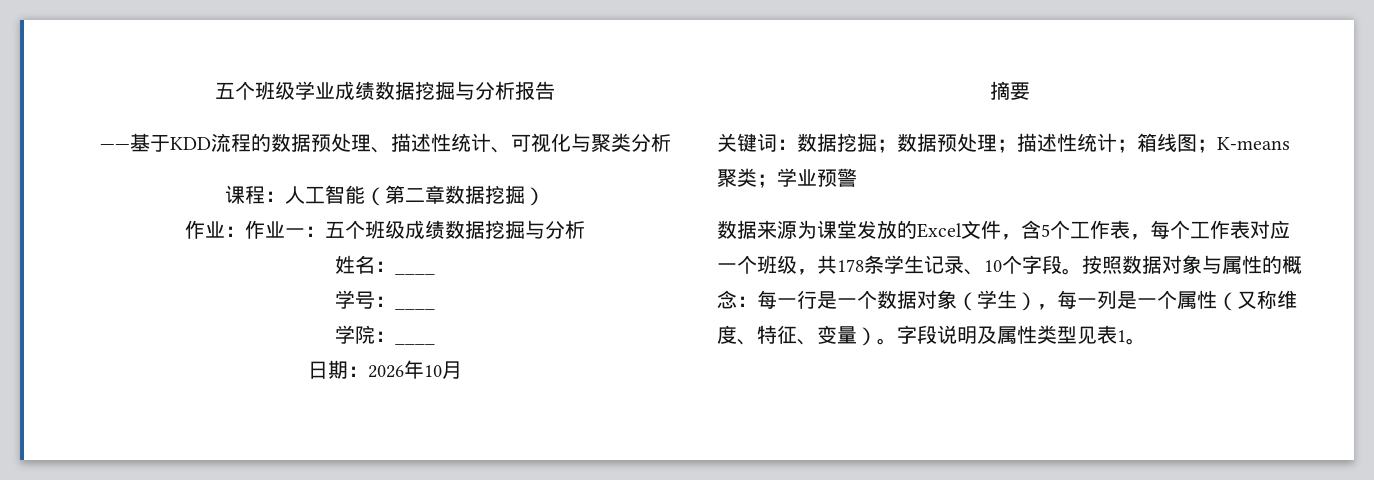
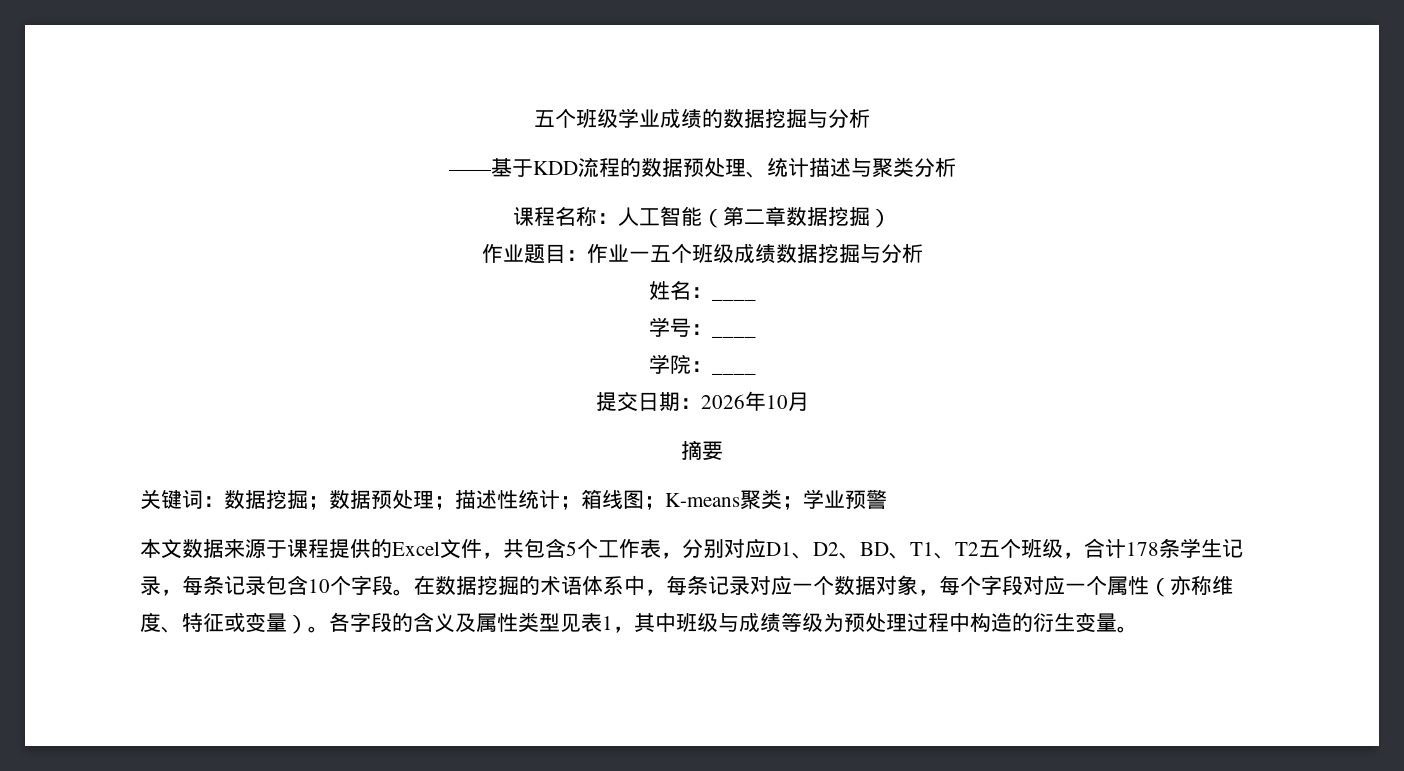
- 五个班级学业成绩数据挖掘与分析报告
+ 五个班级学业成绩的数据挖掘与分析
- ——基于KDD流程的数据预处理、描述性统计、可视化与聚类分析
+ ——基于KDD流程的数据预处理、统计描述与聚类分析
- 课程：人工智能（第二章数据挖掘）
+ 课程名称：人工智能（第二章数据挖掘）
- 作业：作业一：五个班级成绩数据挖掘与分析
+ 作业题目：作业一五个班级成绩数据挖掘与分析
- 日期：2026年10月
+ 提交日期：2026年10月
- 数据来源为课堂发放的Excel文件，含5个工作表，每个工作表对应一个班级，共178条学生记录、10个字段。按照数据对象与属性的概念：每一行是一个数据对象（学生），每一列是一个属性（又称维度、特征、变量）。
+ 本文数据来源于课程提供的Excel文件，共包含5个工作表，分别对应D1、D2、BD、T1、T2五个班级，合计178条学生记录，每条记录包含10个字段。在数据挖掘的术语体系中，每条记录对应一个数据对象，每个字段对应一个属性（亦称维度、特征或变量）。
- 字段说明及属性类型见表1。
+ 各字段的含义及属性类型见表1，其中班级与成绩等级为预处理过程中构造的衍生变量。

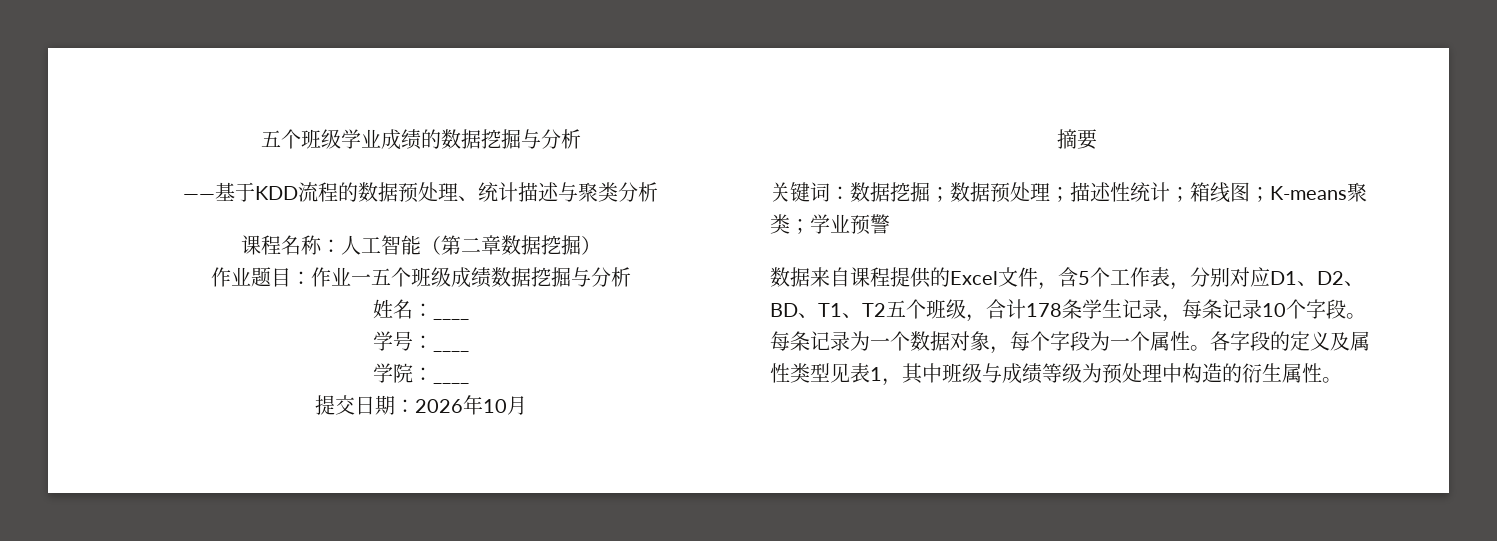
- 本文数据来源于课程提供的Excel文件，共包含5个工作表，分别对应D1、D2、BD、T1、T2五个班级，合计178条学生记录，每条记录包含10个字段。
+ 数据来自课程提供的Excel文件，含5个工作表，分别对应D1、D2、BD、T1、T2五个班级，合计178条学生记录，每条记录10个字段。
- 在数据挖掘的术语体系中，每条记录对应一个数据对象，每个字段对应一个属性（亦称维度、特征或变量）。
+ 每条记录为一个数据对象，每个字段为一个属性。
- 各字段的含义及属性类型见表1，其中班级与成绩等级为预处理过程中构造的衍生变量。
+ 各字段的定义及属性类型见表1，其中班级与成绩等级为预处理中构造的衍生属性。

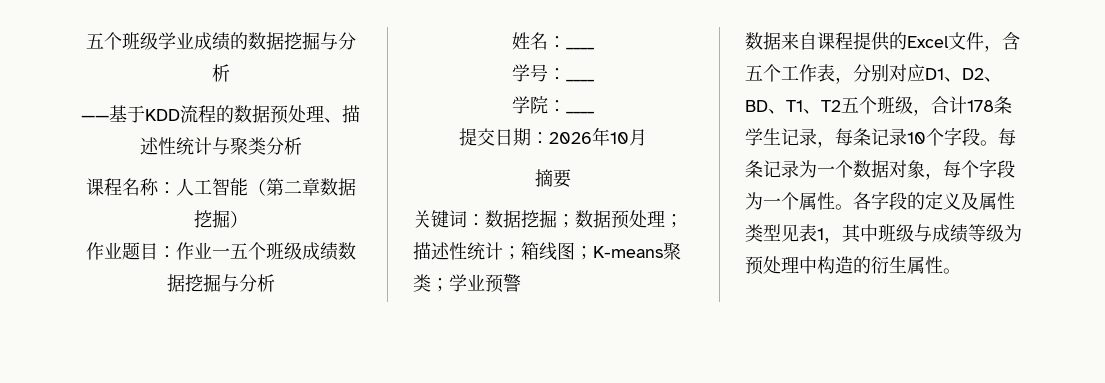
- ——基于KDD流程的数据预处理、统计描述与聚类分析
+ ——基于KDD流程的数据预处理、描述性统计与聚类分析
- 数据来自课程提供的Excel文件，含5个工作表，分别对应D1、D2、BD、T1、T2五个班级，合计178条学生记录，每条记录10个字段。
+ 数据来自课程提供的Excel文件，含五个工作表，分别对应D1、D2、BD、T1、T2五个班级，合计178条学生记录，每条记录10个字段。

